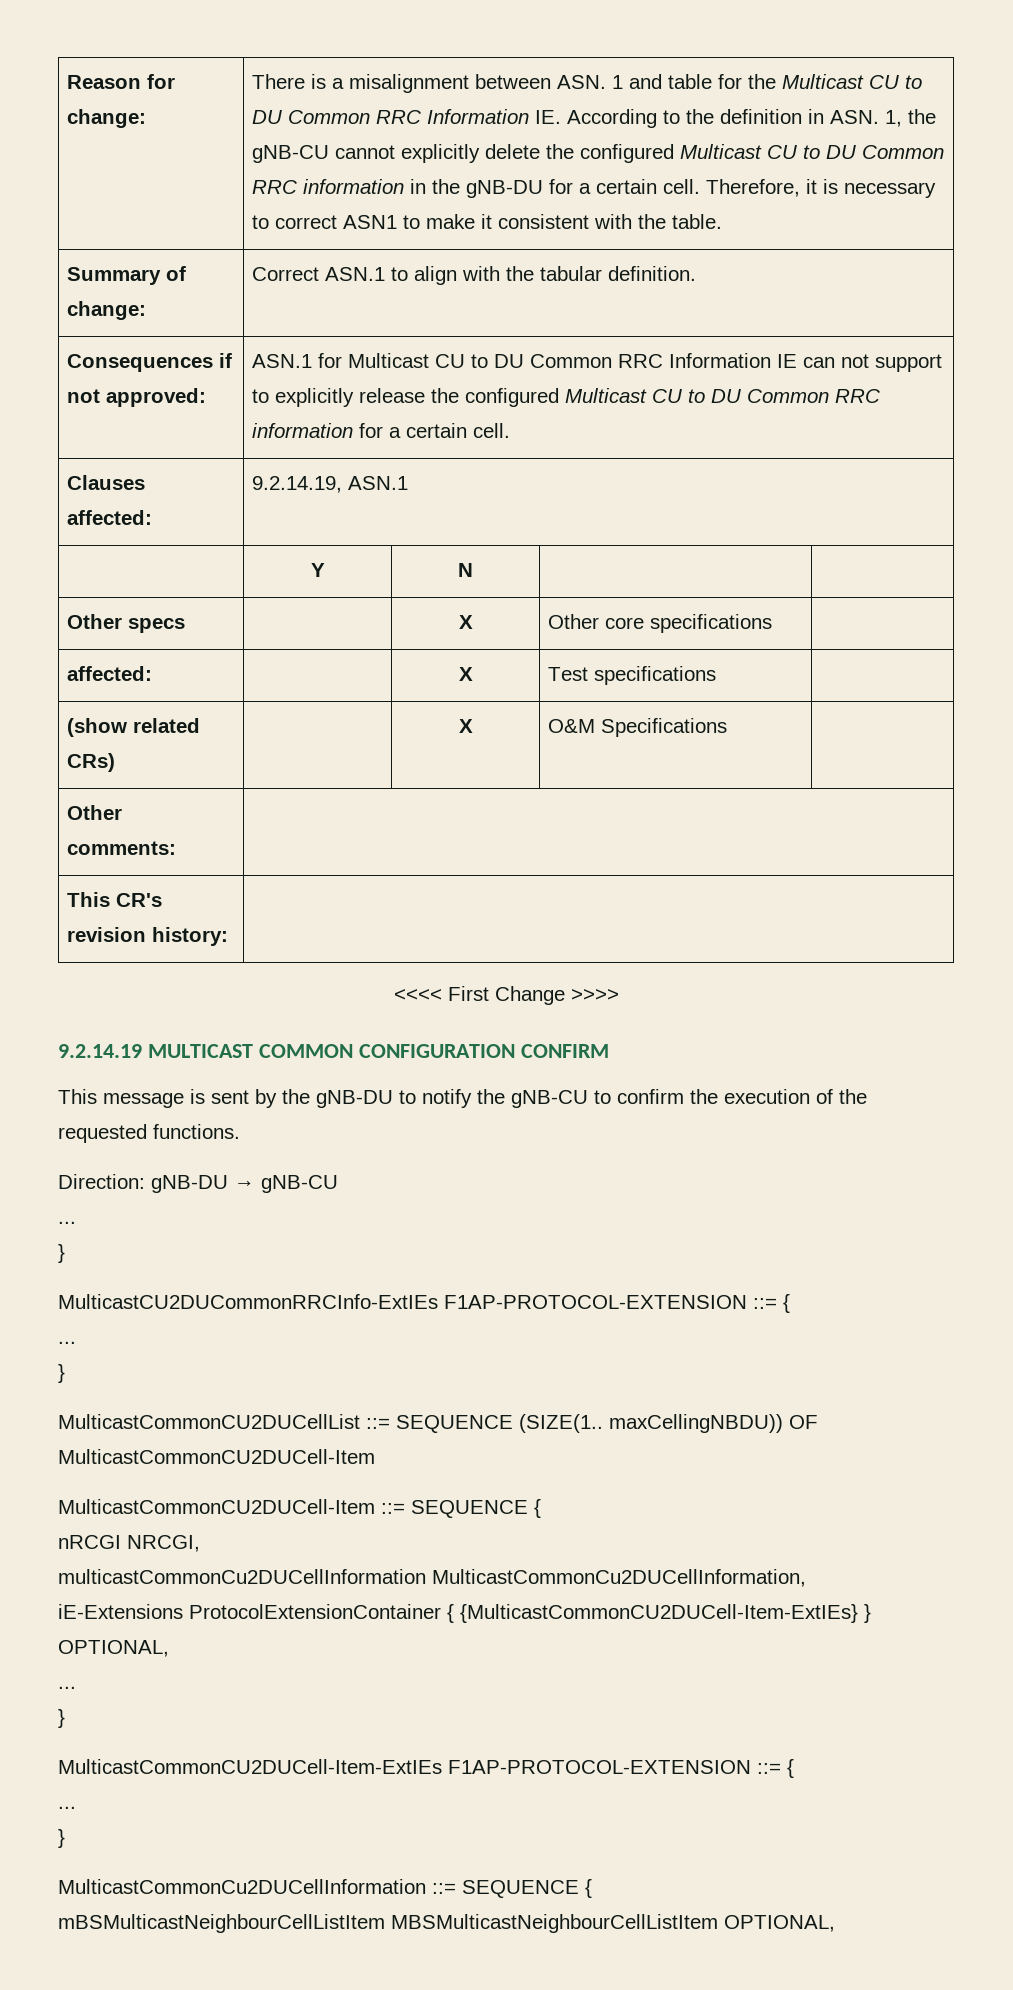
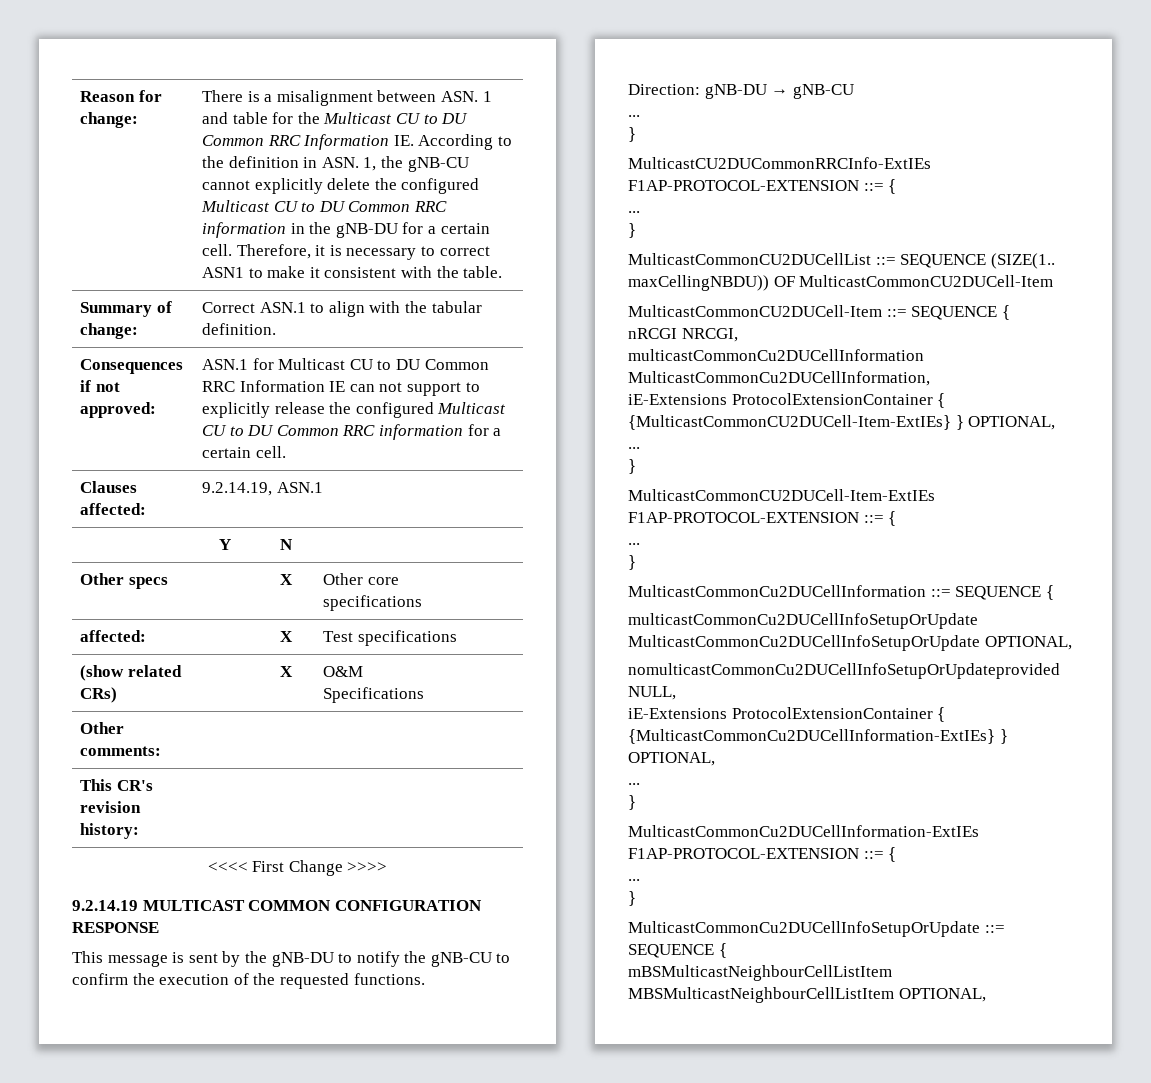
- 9.2.14.19 MULTICAST COMMON CONFIGURATION CONFIRM
+ 9.2.14.19 MULTICAST COMMON CONFIGURATION RESPONSE
+ multicastCommonCu2DUCellInfoSetupOrUpdate MulticastCommonCu2DUCellInfoSetupOrUpdate OPTIONAL,
+ nomulticastCommonCu2DUCellInfoSetupOrUpdateprovided NULL,
+ iE-Extensions ProtocolExtensionContainer { {MulticastCommonCu2DUCellInformation-ExtIEs} } OPTIONAL,
+ ...
+ }
+ MulticastCommonCu2DUCellInformation-ExtIEs F1AP-PROTOCOL-EXTENSION ::= {
+ ...
+ }
+ MulticastCommonCu2DUCellInfoSetupOrUpdate ::= SEQUENCE {

